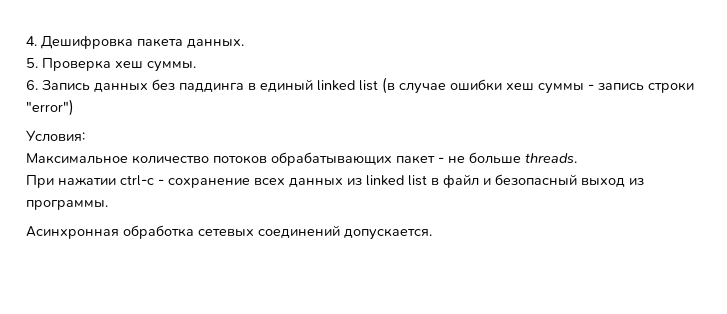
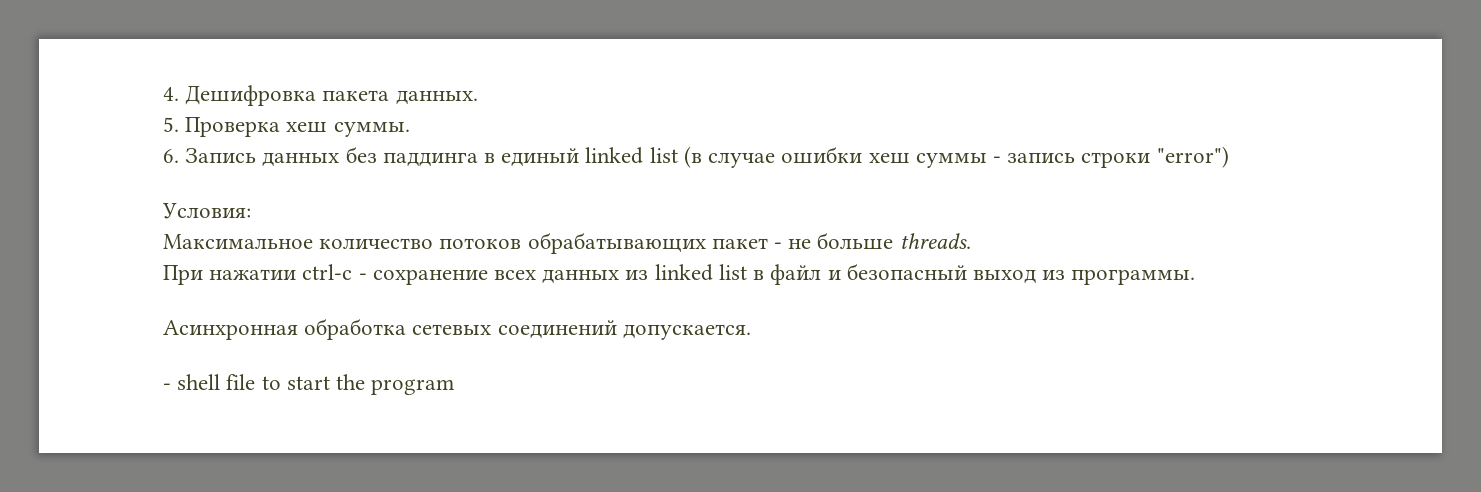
+ - shell file to start the program

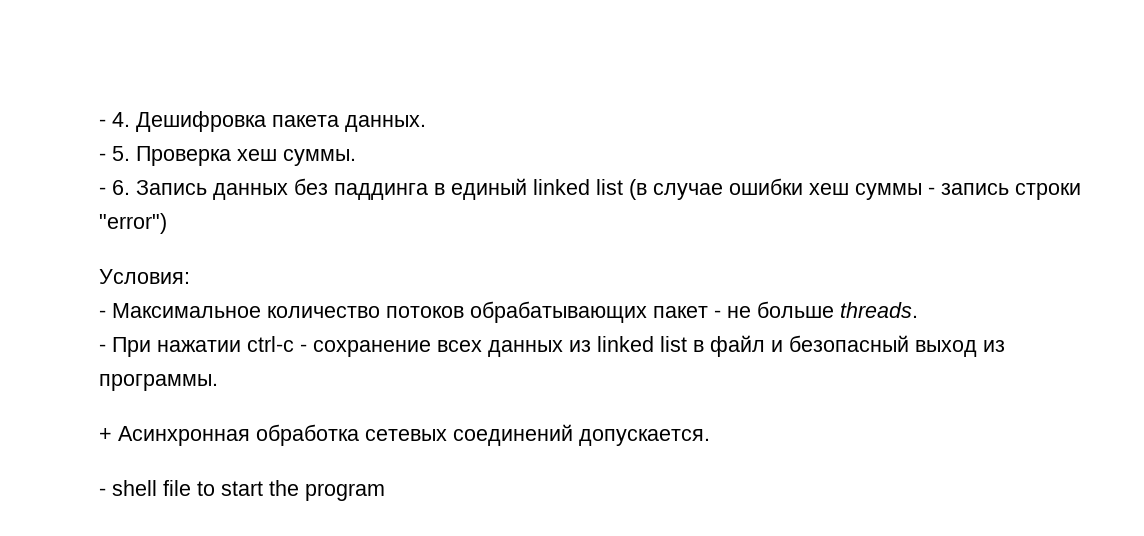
- 4. Дешифровка пакета данных.
+ - 4. Дешифровка пакета данных.
- 5. Проверка хеш суммы.
+ - 5. Проверка хеш суммы.
- 6. Запись данных без паддинга в единый linked list (в случае ошибки хеш суммы - запись строки "error")
+ - 6. Запись данных без паддинга в единый linked list (в случае ошибки хеш суммы - запись строки "error")
- Максимальное количество потоков обрабатывающих пакет - не больше threads.
+ - Максимальное количество потоков обрабатывающих пакет - не больше threads.
- При нажатии ctrl-c - сохранение всех данных из linked list в файл и безопасный выход из программы.
+ - При нажатии ctrl-c - сохранение всех данных из linked list в файл и безопасный выход из программы.
- Асинхронная обработка сетевых соединений допускается.
+ + Асинхронная обработка сетевых соединений допускается.

